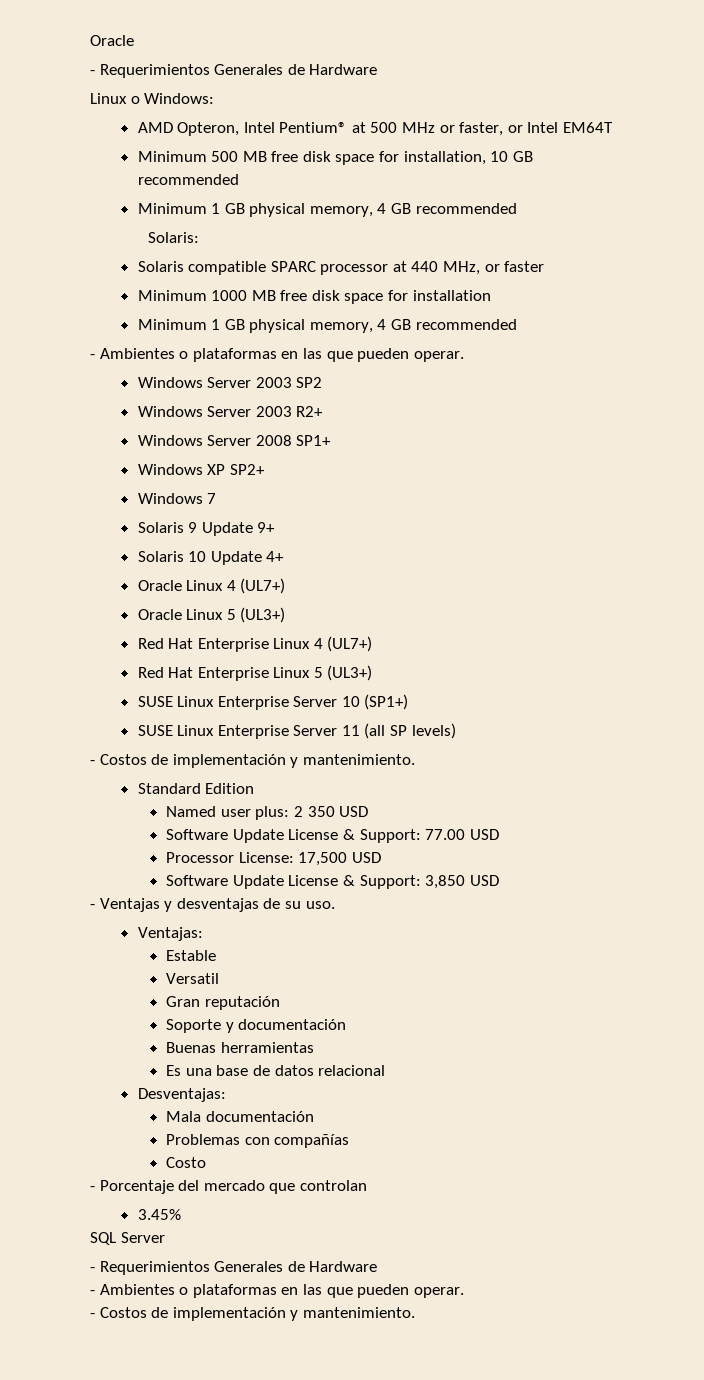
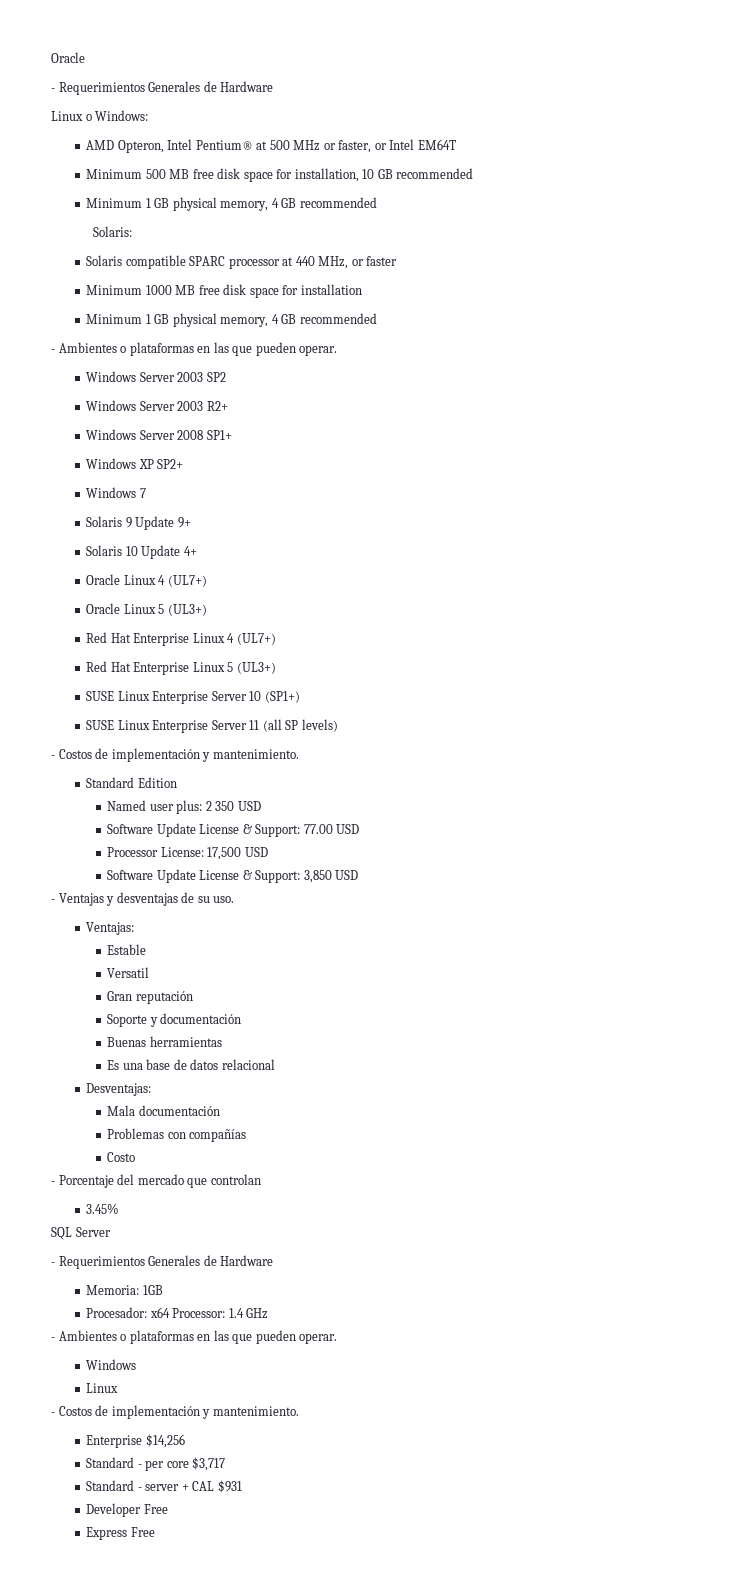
  SQL Server
  - Requerimientos Generales de Hardware
+ Memoria: 1GB
+ Procesador: x64 Processor: 1.4 GHz
  - Ambientes o plataformas en las que pueden operar.
+ Windows
+ Linux
  - Costos de implementación y mantenimiento.
+ Enterprise $14,256
+ Standard - per core $3,717
+ Standard - server + CAL $931
+ Developer Free
+ Express Free

